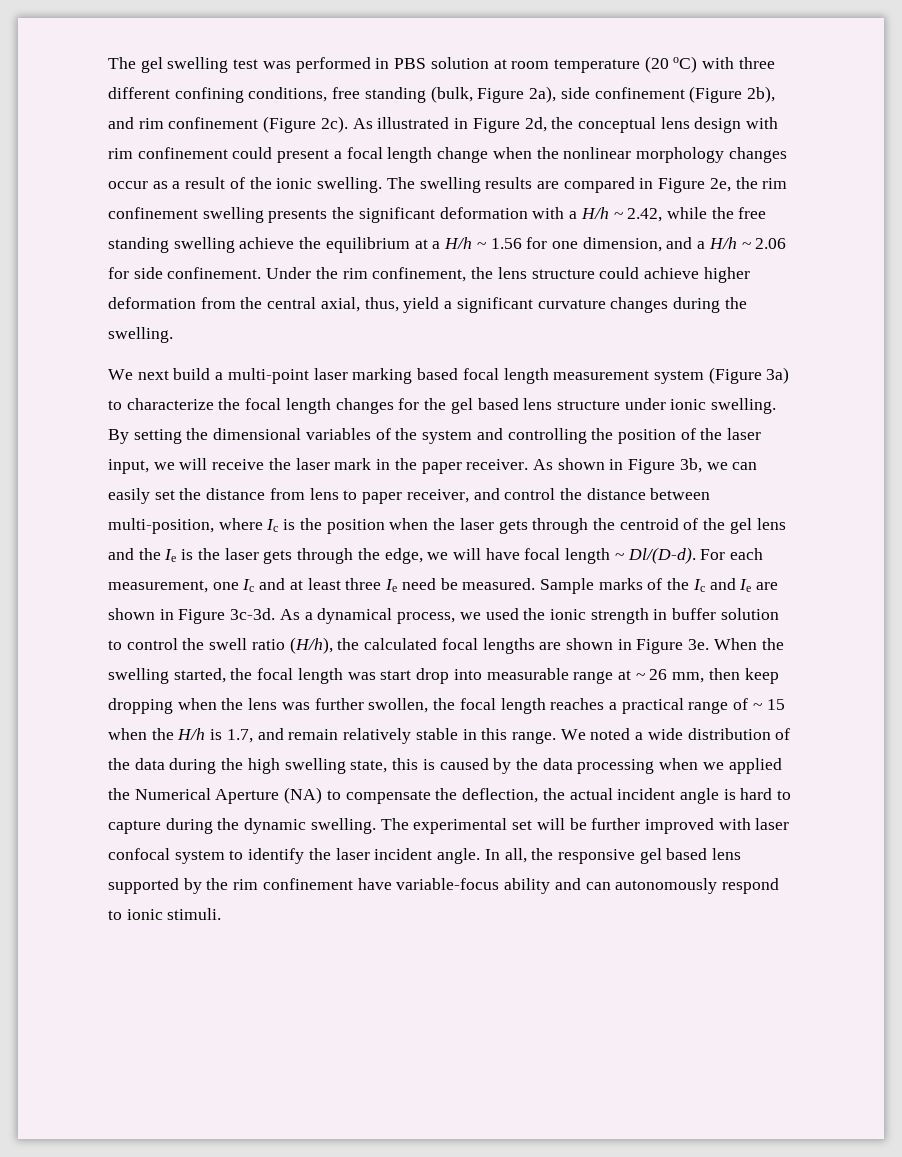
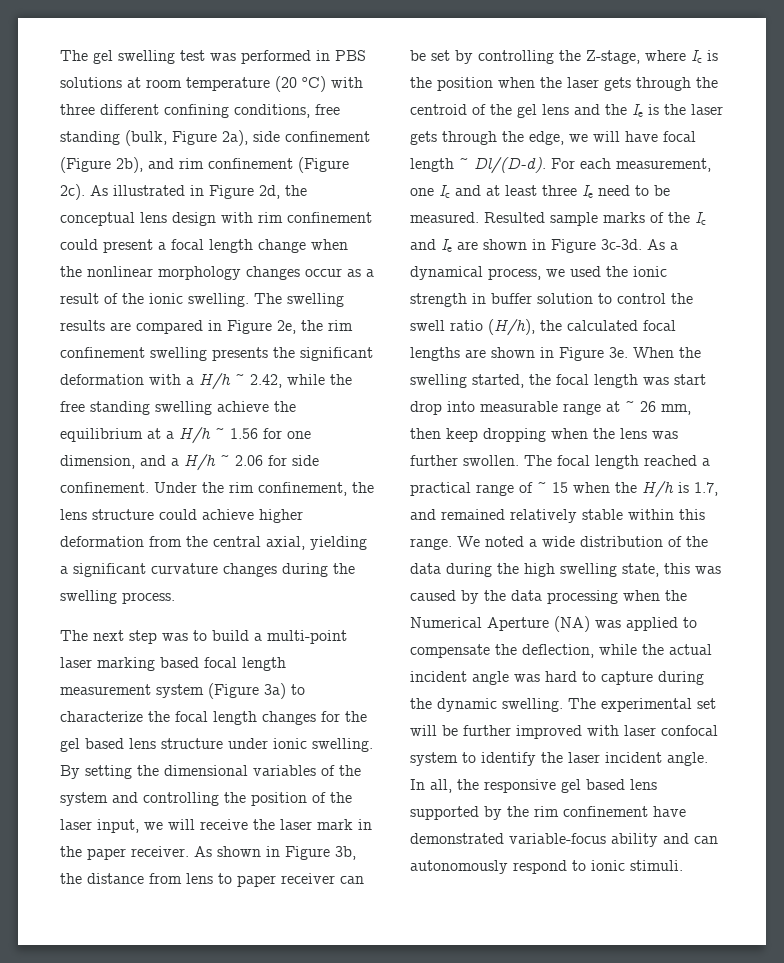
- The gel swelling test was performed in PBS solution at room temperature (20 oC) with three different confining conditions, free standing (bulk, Figure 2a), side confinement (Figure 2b), and rim confinement (Figure 2c).
+ The gel swelling test was performed in PBS solutions at room temperature (20 oC) with three different confining conditions, free standing (bulk, Figure 2a), side confinement (Figure 2b), and rim confinement (Figure 2c).
- Under the rim confinement, the lens structure could achieve higher deformation from the central axial, thus, yield a significant curvature changes during the swelling.
- We next build a multi-point laser marking based focal length measurement system (Figure 3a) to characterize the focal length changes for the gel based lens structure under ionic swelling.
+ Under the rim confinement, the lens structure could achieve higher deformation from the central axial, yielding a significant curvature changes during the swelling process.
+ The next step was to build a multi-point laser marking based focal length measurement system (Figure 3a) to characterize the focal length changes for the gel based lens structure under ionic swelling.
- As shown in Figure 3b, we can easily set the distance from lens to paper receiver, and control the distance between multi-position, where Ic is the position when the laser gets through the centroid of the gel lens and the Ie is the laser gets through the edge, we will have focal length ~ Dl/(D-d).
+ As shown in Figure 3b, the distance from lens to paper receiver can be set by controlling the Z-stage, where Ic is the position when the laser gets through the centroid of the gel lens and the Ie is the laser gets through the edge, we will have focal length ~ Dl/(D-d).
- For each measurement, one Ic and at least three Ie need be measured.
+ For each measurement, one Ic and at least three Ie need to be measured.
- Sample marks of the Ic and Ie are shown in Figure 3c-3d.
+ Resulted sample marks of the Ic and Ie are shown in Figure 3c-3d.
- When the swelling started, the focal length was start drop into measurable range at ~ 26 mm, then keep dropping when the lens was further swollen, the focal length reaches a practical range of ~ 15 when the H/h is 1.7, and remain relatively stable in this range.
+ When the swelling started, the focal length was start drop into measurable range at ~ 26 mm, then keep dropping when the lens was further swollen. The focal length reached a practical range of ~ 15 when the H/h is 1.7, and remained relatively stable within this range.
- We noted a wide distribution of the data during the high swelling state, this is caused by the data processing when we applied the Numerical Aperture (NA) to compensate the deflection, the actual incident angle is hard to capture during the dynamic swelling.
+ We noted a wide distribution of the data during the high swelling state, this was caused by the data processing when the Numerical Aperture (NA) was applied to compensate the deflection, while the actual incident angle was hard to capture during the dynamic swelling.
- In all, the responsive gel based lens supported by the rim confinement have variable-focus ability and can autonomously respond to ionic stimuli.
+ In all, the responsive gel based lens supported by the rim confinement have demonstrated variable-focus ability and can autonomously respond to ionic stimuli.

